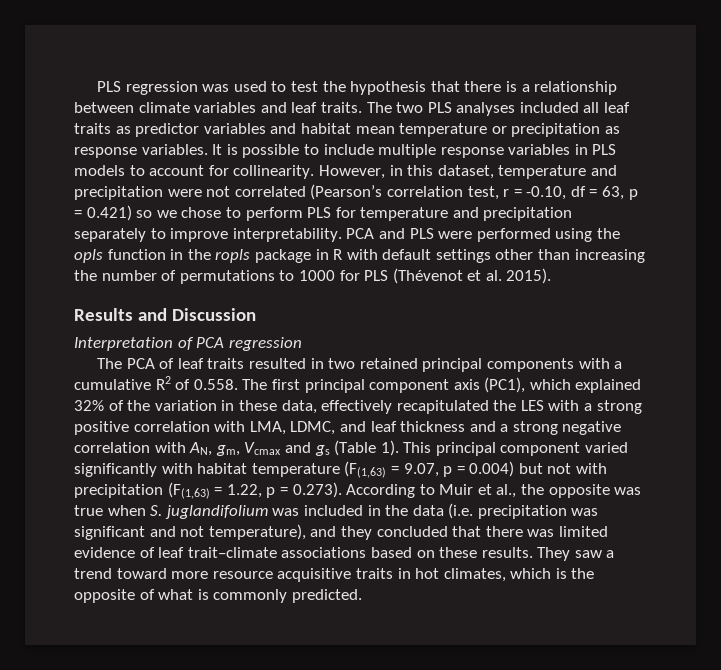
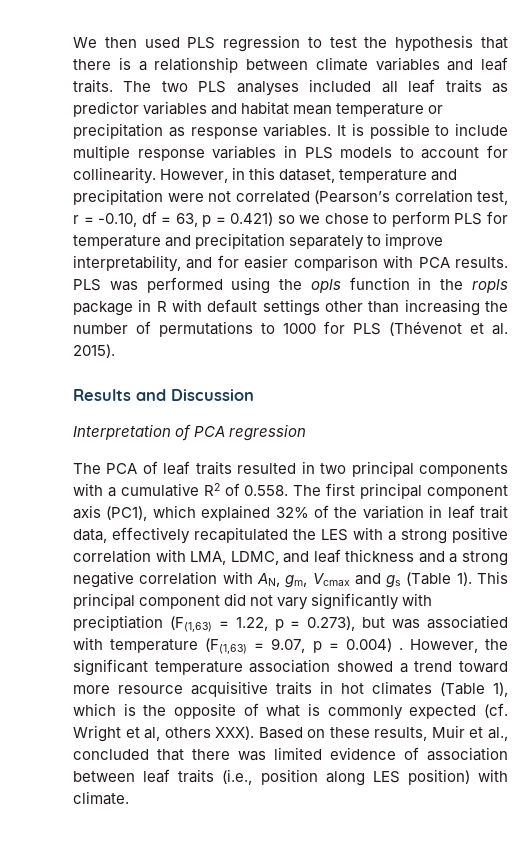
- PLS regression was used to test the hypothesis that there is a relationship between climate variables and leaf traits.
+ We then used PLS regression to test the hypothesis that there is a relationship between climate variables and leaf traits.
- However, in this dataset, temperature and precipitation were not correlated (Pearson’s correlation test, r = -0.10, df = 63, p = 0.421) so we chose to perform PLS for temperature and precipitation separately to improve interpretability. PCA and PLS were performed using the opls function in the ropls package in R with default settings other than increasing the number of permutations to 1000 for PLS (Thévenot et al. 2015).
+ However, in this dataset, temperature and precipitation were not correlated (Pearson’s correlation test, r = -0.10, df = 63, p = 0.421) so we chose to perform PLS for temperature and precipitation separately to improve interpretability, and for easier comparison with PCA results. PLS was performed using the opls function in the ropls package in R with default settings other than increasing the number of permutations to 1000 for PLS (Thévenot et al. 2015).
- The PCA of leaf traits resulted in two retained principal components with a cumulative R2 of 0.558. The first principal component axis (PC1), which explained 32% of the variation in these data, effectively recapitulated the LES with a strong positive correlation with LMA, LDMC, and leaf thickness and a strong negative correlation with AN, gm, Vcmax and gs (Table 1).
+ The PCA of leaf traits resulted in two principal components with a cumulative R2 of 0.558. The first principal component axis (PC1), which explained 32% of the variation in leaf trait data, effectively recapitulated the LES with a strong positive correlation with LMA, LDMC, and leaf thickness and a strong negative correlation with AN, gm, Vcmax and gs (Table 1).
- This principal component varied significantly with habitat temperature (F(1,63) = 9.07, p = 0.004) but not with precipitation (F(1,63) = 1.22, p = 0.273). According to Muir et al., the opposite was true when S. juglandifolium was included in the data (i.e. precipitation was significant and not temperature), and they concluded that there was limited evidence of leaf trait–climate associations based on these results. They saw a trend toward more resource acquisitive traits in hot climates, which is the opposite of what is commonly predicted.
+ This principal component did not vary significantly with preciptiation (F(1,63) = 1.22, p = 0.273), but was associatied with temperature (F(1,63) = 9.07, p = 0.004) . However, the significant temperature association showed a trend toward more resource acquisitive traits in hot climates (Table 1), which is the opposite of what is commonly expected (cf. Wright et al, others XXX). Based on these results, Muir et al., concluded that there was limited evidence of association between leaf traits (i.e., position along LES position) with climate.

